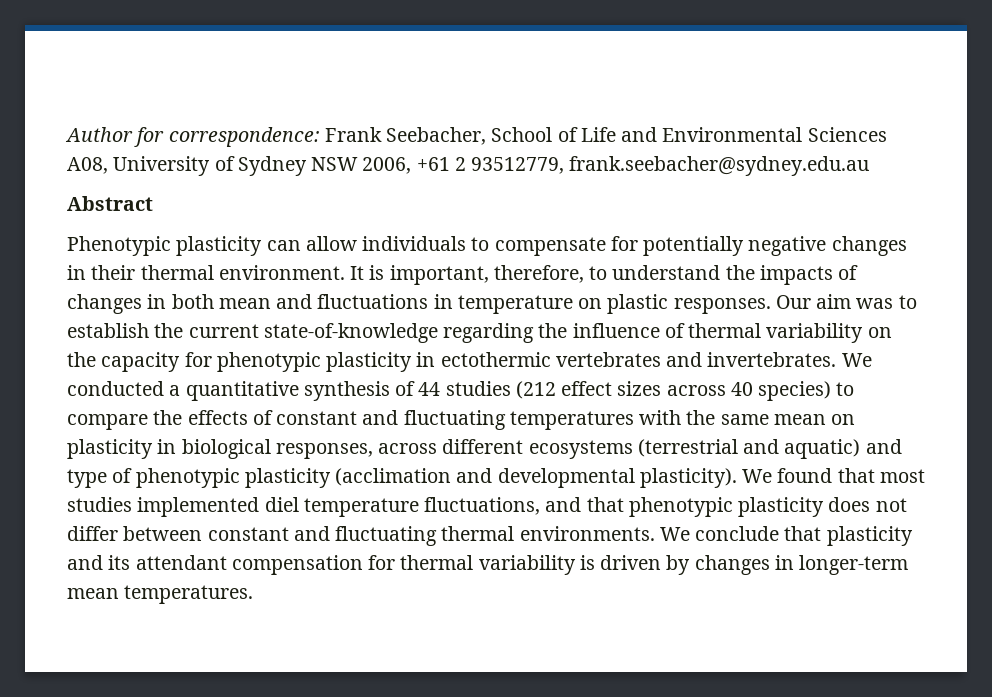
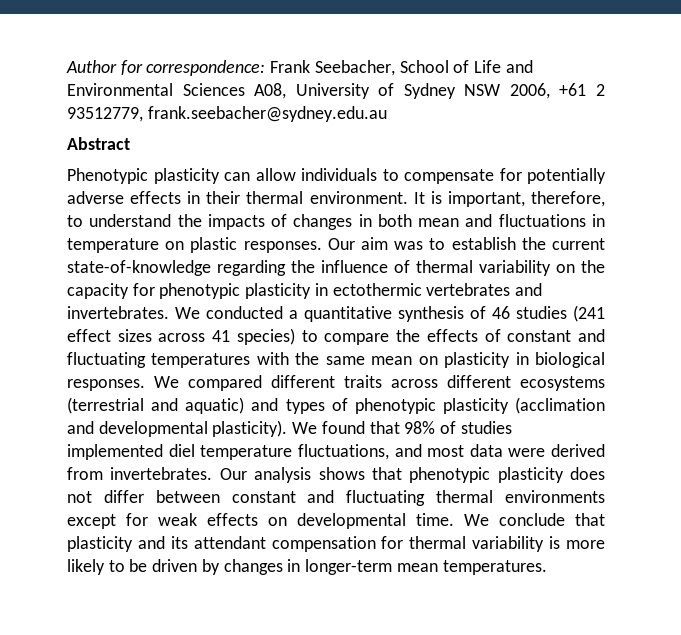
- Phenotypic plasticity can allow individuals to compensate for potentially negative changes in their thermal environment.
+ Phenotypic plasticity can allow individuals to compensate for potentially adverse effects in their thermal environment.
- We conducted a quantitative synthesis of 44 studies (212 effect sizes across 40 species) to compare the effects of constant and fluctuating temperatures with the same mean on plasticity in biological responses, across different ecosystems (terrestrial and aquatic) and type of phenotypic plasticity (acclimation and developmental plasticity).
+ We conducted a quantitative synthesis of 46 studies (241 effect sizes across 41 species) to compare the effects of constant and fluctuating temperatures with the same mean on plasticity in biological responses. We compared different traits across different ecosystems (terrestrial and aquatic) and types of phenotypic plasticity (acclimation and developmental plasticity).
- We found that most studies implemented diel temperature fluctuations, and that phenotypic plasticity does not differ between constant and fluctuating thermal environments.
+ We found that 98% of studies implemented diel temperature fluctuations, and most data were derived from invertebrates. Our analysis shows that phenotypic plasticity does not differ between constant and fluctuating thermal environments except for weak effects on developmental time.
- We conclude that plasticity and its attendant compensation for thermal variability is driven by changes in longer-term mean temperatures.
+ We conclude that plasticity and its attendant compensation for thermal variability is more likely to be driven by changes in longer-term mean temperatures.

